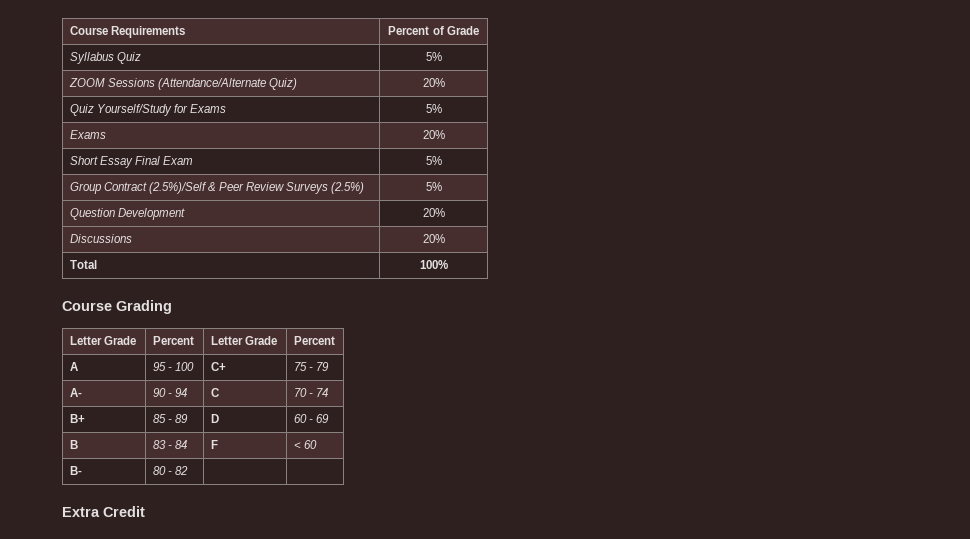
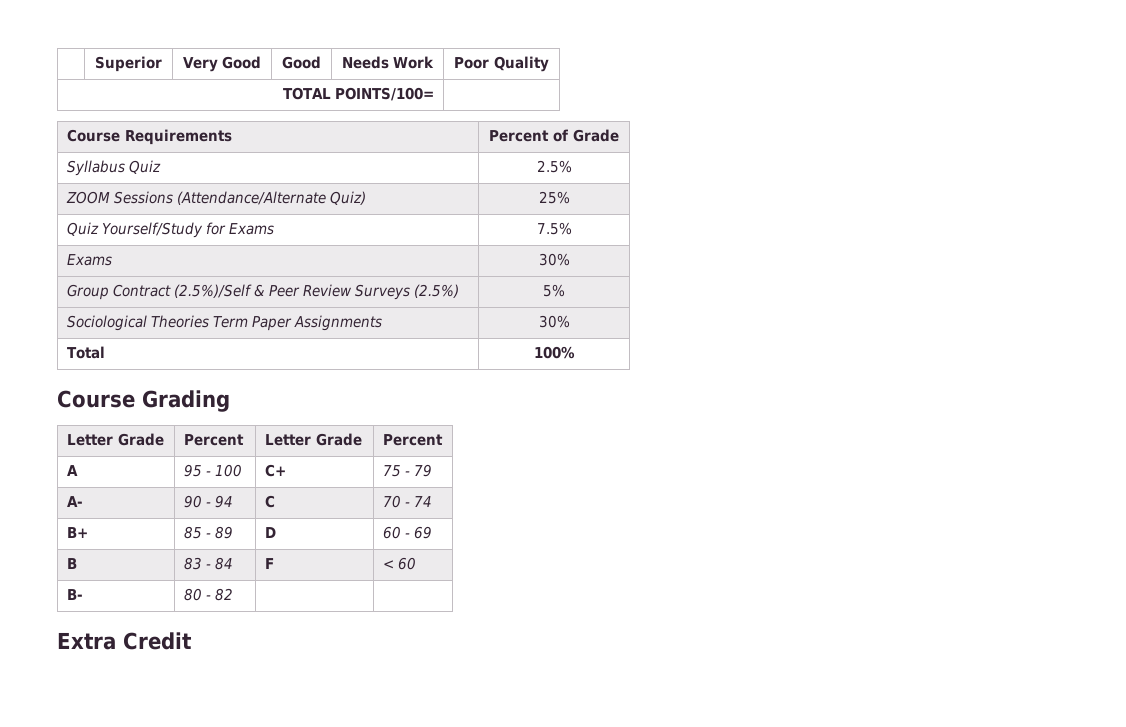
+ | Superior | Very Good | Good | Needs Work | Poor Quality
+ TOTAL POINTS/100= |
- Syllabus Quiz | 5%
+ Syllabus Quiz | 2.5%
- ZOOM Sessions (Attendance/Alternate Quiz) | 20%
+ ZOOM Sessions (Attendance/Alternate Quiz) | 25%
- Quiz Yourself/Study for Exams | 5%
- Exams | 20%
- Short Essay Final Exam | 5%
+ Quiz Yourself/Study for Exams | 7.5%
+ Exams | 30%
- Question Development | 20%
- Discussions | 20%
+ Sociological Theories Term Paper Assignments | 30%

